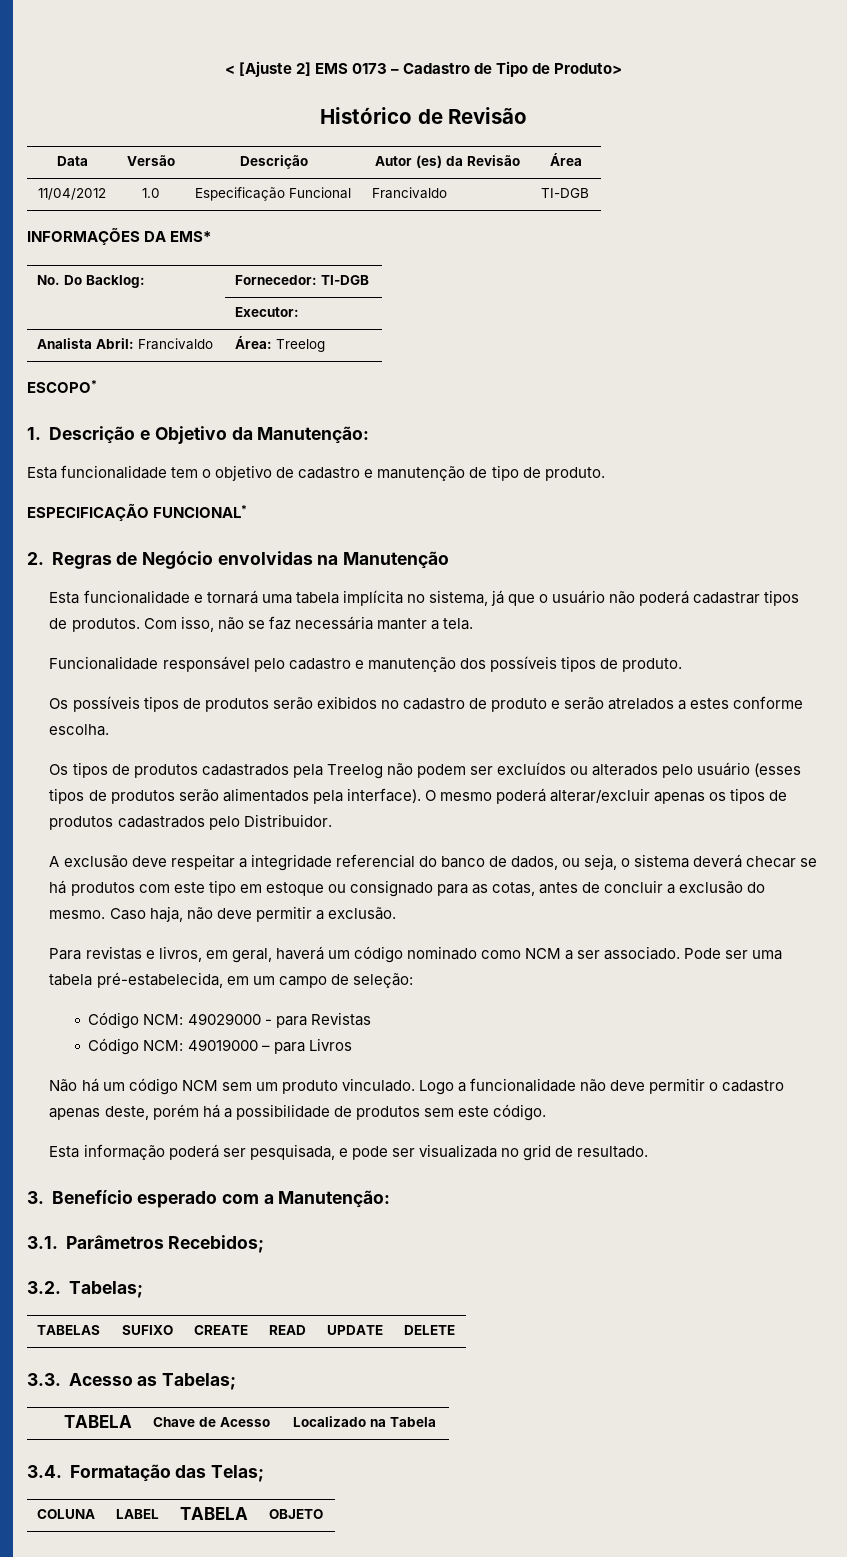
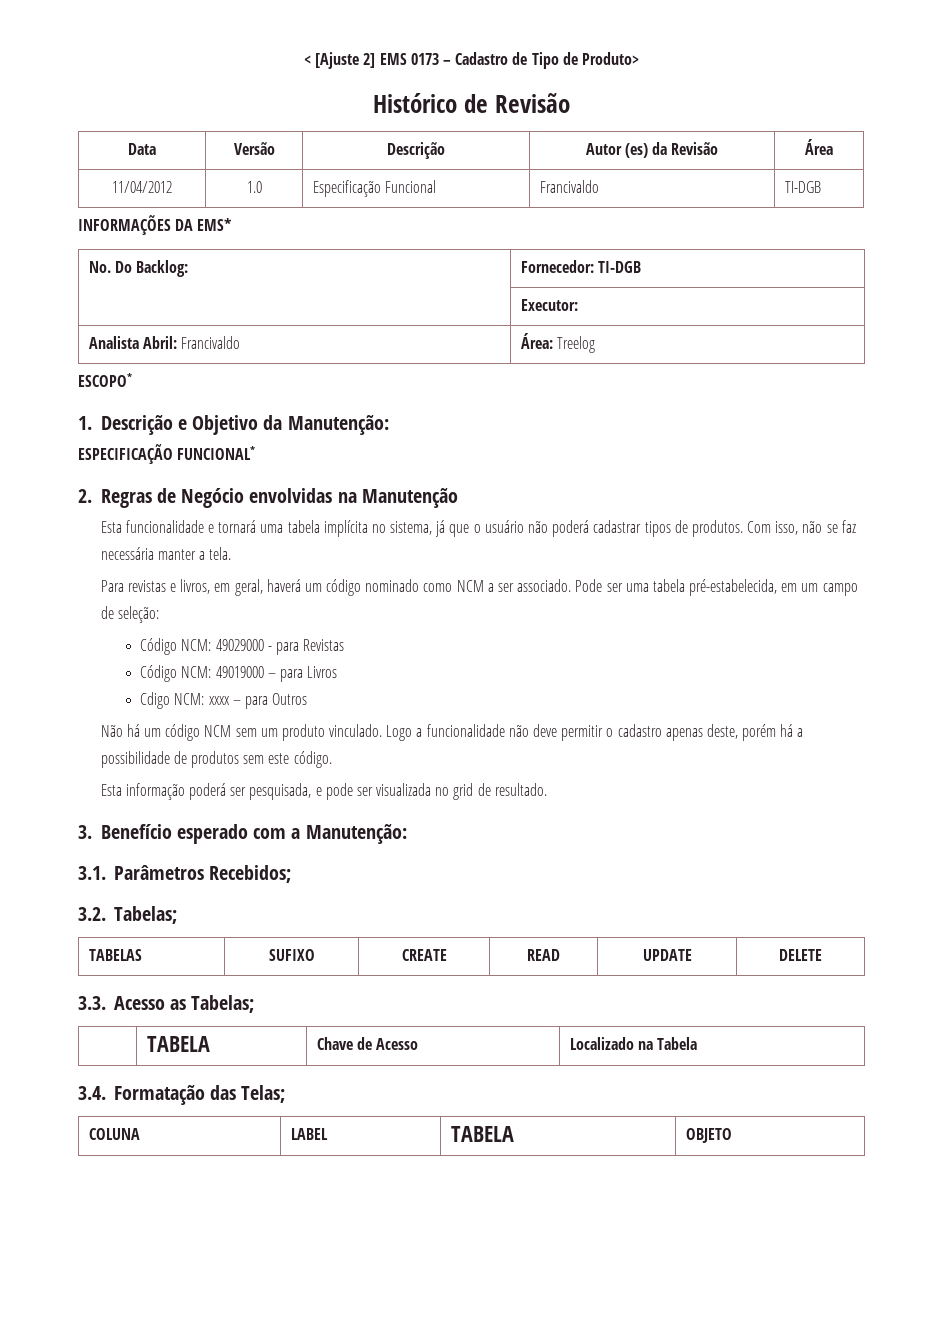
- Esta funcionalidade tem o objetivo de cadastro e manutenção de tipo de produto.
- Funcionalidade responsável pelo cadastro e manutenção dos possíveis tipos de produto.
- Os possíveis tipos de produtos serão exibidos no cadastro de produto e serão atrelados a estes conforme escolha.
- Os tipos de produtos cadastrados pela Treelog não podem ser excluídos ou alterados pelo usuário (esses tipos de produtos serão alimentados pela interface). O mesmo poderá alterar/excluir apenas os tipos de produtos cadastrados pelo Distribuidor.
- A exclusão deve respeitar a integridade referencial do banco de dados, ou seja, o sistema deverá checar se há produtos com este tipo em estoque ou consignado para as cotas, antes de concluir a exclusão do mesmo. Caso haja, não deve permitir a exclusão.
+ Cdigo NCM: xxxx – para Outros

